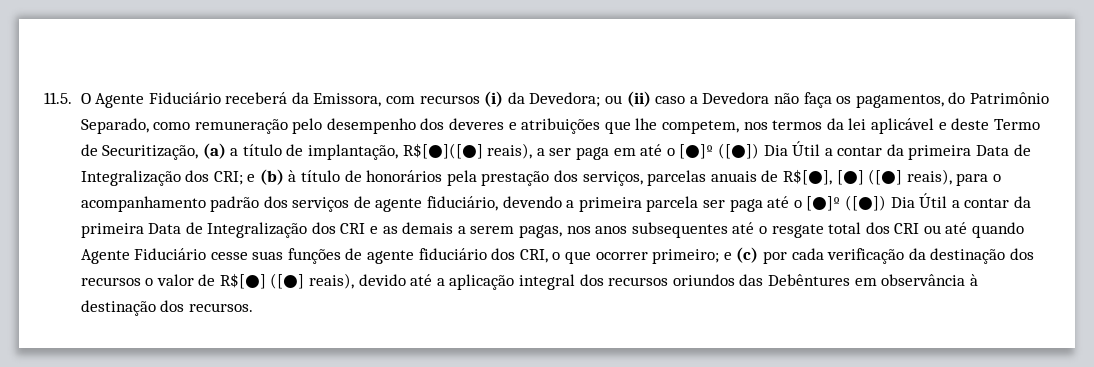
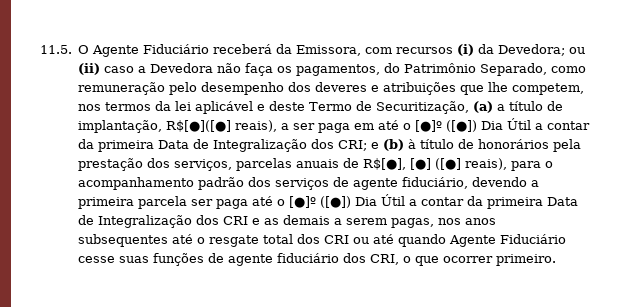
- e (b) à título de honorários pela prestação dos serviços, parcelas anuais de R$[●], [●] ([●] reais), para o acompanhamento padrão dos serviços de agente fiduciário, devendo a primeira parcela ser paga até o [●]º ([●]) Dia Útil a contar da primeira Data de Integralização dos CRI e as demais a serem pagas, nos anos subsequentes até o resgate total dos CRI ou até quando Agente Fiduciário cesse suas funções de agente fiduciário dos CRI, o que ocorrer primeiro; e (c) por cada verificação da destinação dos recursos o valor de R$[●] ([●] reais), devido até a aplicação integral dos recursos oriundos das Debêntures em observância à destinação dos recursos.
+ e (b) à título de honorários pela prestação dos serviços, parcelas anuais de R$[●], [●] ([●] reais), para o acompanhamento padrão dos serviços de agente fiduciário, devendo a primeira parcela ser paga até o [●]º ([●]) Dia Útil a contar da primeira Data de Integralização dos CRI e as demais a serem pagas, nos anos subsequentes até o resgate total dos CRI ou até quando Agente Fiduciário cesse suas funções de agente fiduciário dos CRI, o que ocorrer primeiro.

